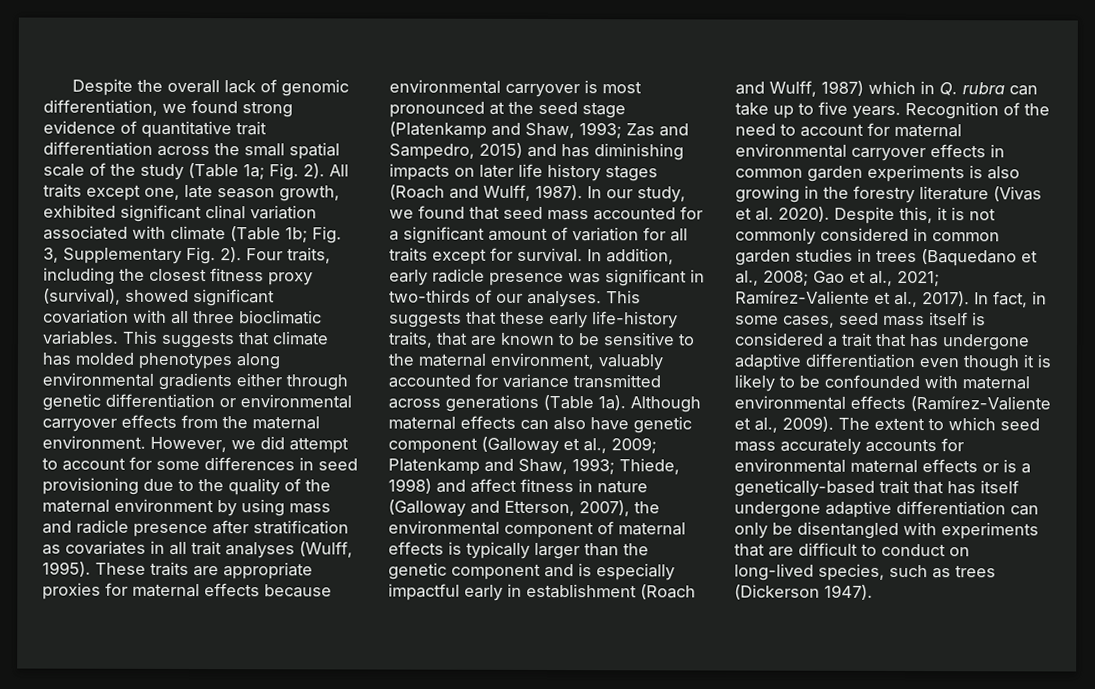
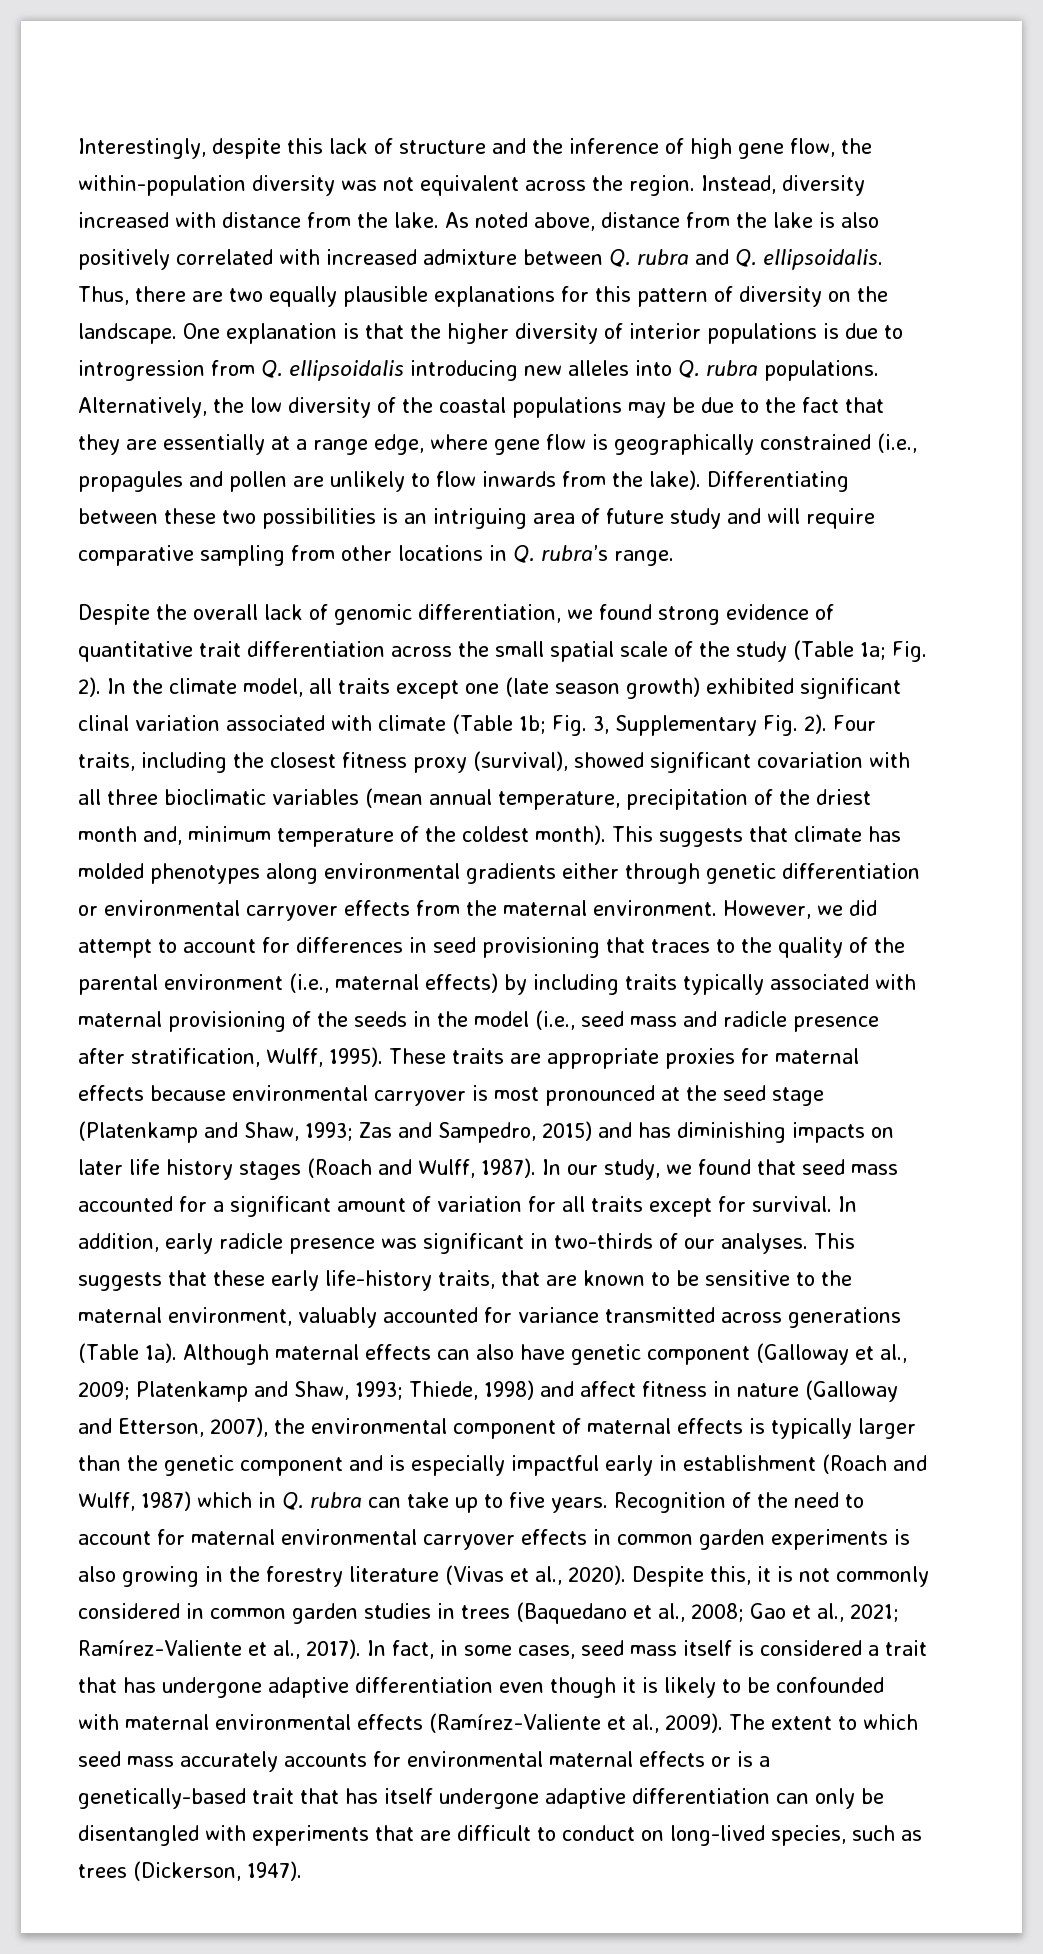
+ Interestingly, despite this lack of structure and the inference of high gene flow, the within-population diversity was not equivalent across the region. Instead, diversity increased with distance from the lake. As noted above, distance from the lake is also positively correlated with increased admixture between Q. rubra and Q. ellipsoidalis. Thus, there are two equally plausible explanations for this pattern of diversity on the landscape. One explanation is that the higher diversity of interior populations is due to introgression from Q. ellipsoidalis introducing new alleles into Q. rubra populations. Alternatively, the low diversity of the coastal populations may be due to the fact that they are essentially at a range edge, where gene flow is geographically constrained (i.e., propagules and pollen are unlikely to flow inwards from the lake). Differentiating between these two possibilities is an intriguing area of future study and will require comparative sampling from other locations in Q. rubra’s range.
- All traits except one, late season growth, exhibited significant clinal variation associated with climate (Table 1b; Fig. 3, Supplementary Fig. 2).
+ In the climate model, all traits except one (late season growth) exhibited significant clinal variation associated with climate (Table 1b; Fig. 3, Supplementary Fig. 2).
- Four traits, including the closest fitness proxy (survival), showed significant covariation with all three bioclimatic variables.
+ Four traits, including the closest fitness proxy (survival), showed significant covariation with all three bioclimatic variables (mean annual temperature, precipitation of the driest month and, minimum temperature of the coldest month).
- However, we did attempt to account for some differences in seed provisioning due to the quality of the maternal environment by using mass and radicle presence after stratification as covariates in all trait analyses (Wulff, 1995).
+ However, we did attempt to account for differences in seed provisioning that traces to the quality of the parental environment (i.e., maternal effects) by including traits typically associated with maternal provisioning of the seeds in the model (i.e., seed mass and radicle presence after stratification, Wulff, 1995).
- Recognition of the need to account for maternal environmental carryover effects in common garden experiments is also growing in the forestry literature (Vivas et al. 2020).
+ Recognition of the need to account for maternal environmental carryover effects in common garden experiments is also growing in the forestry literature (Vivas et al., 2020).
- The extent to which seed mass accurately accounts for environmental maternal effects or is a genetically-based trait that has itself undergone adaptive differentiation can only be disentangled with experiments that are difficult to conduct on long-lived species, such as trees (Dickerson 1947).
+ The extent to which seed mass accurately accounts for environmental maternal effects or is a genetically-based trait that has itself undergone adaptive differentiation can only be disentangled with experiments that are difficult to conduct on long-lived species, such as trees (Dickerson, 1947).

